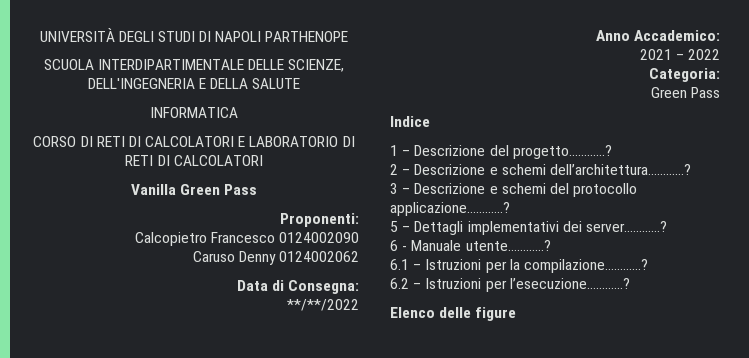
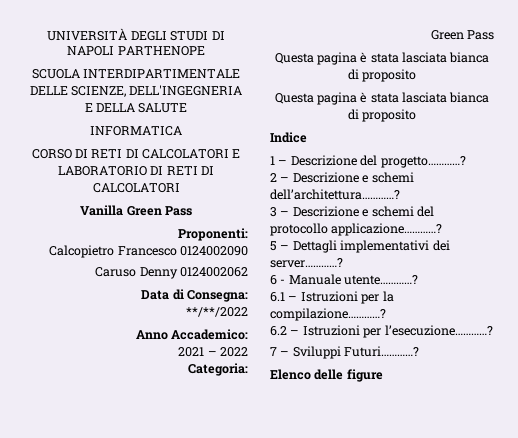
  Categoria:
  Green Pass
+ Questa pagina è stata lasciata bianca di proposito
+ Questa pagina è stata lasciata bianca di proposito
+ 7 – Sviluppi Futuri…………?

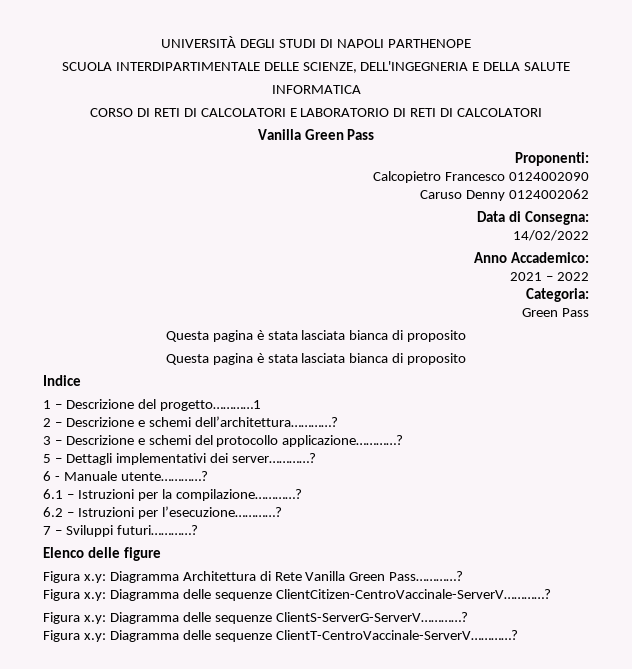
- **/**/2022
+ 14/02/2022
- 1 – Descrizione del progetto…………?
+ 1 – Descrizione del progetto…………1
- 7 – Sviluppi Futuri…………?
+ 7 – Sviluppi futuri…………?
+ Figura x.y: Diagramma Architettura di Rete Vanilla Green Pass…………?
+ Figura x.y: Diagramma delle sequenze ClientCitizen-CentroVaccinale-ServerV…………?
+ Figura x.y: Diagramma delle sequenze ClientS-ServerG-ServerV…………?
+ Figura x.y: Diagramma delle sequenze ClientT-CentroVaccinale-ServerV…………?

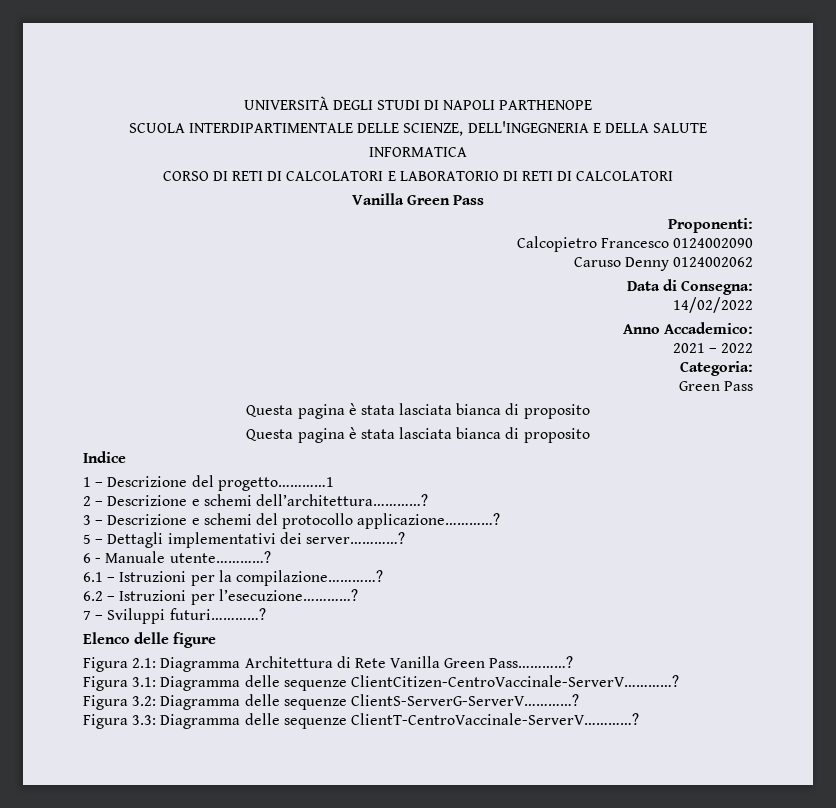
- Figura x.y: Diagramma Architettura di Rete Vanilla Green Pass…………?
+ Figura 2.1: Diagramma Architettura di Rete Vanilla Green Pass…………?
- Figura x.y: Diagramma delle sequenze ClientCitizen-CentroVaccinale-ServerV…………?
+ Figura 3.1: Diagramma delle sequenze ClientCitizen-CentroVaccinale-ServerV…………?
- Figura x.y: Diagramma delle sequenze ClientS-ServerG-ServerV…………?
+ Figura 3.2: Diagramma delle sequenze ClientS-ServerG-ServerV…………?
- Figura x.y: Diagramma delle sequenze ClientT-CentroVaccinale-ServerV…………?
+ Figura 3.3: Diagramma delle sequenze ClientT-CentroVaccinale-ServerV…………?

